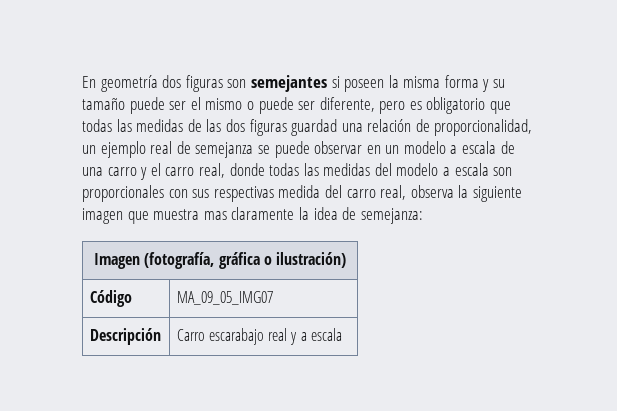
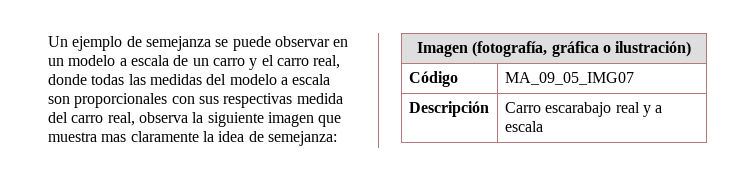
- En geometría dos figuras son semejantes si poseen la misma forma y su tamaño puede ser el mismo o puede ser diferente, pero es obligatorio que todas las medidas de las dos figuras guardad una relación de proporcionalidad, un ejemplo real de semejanza se puede observar en un modelo a escala de una carro y el carro real, donde todas las medidas del modelo a escala son proporcionales con sus respectivas medida del carro real, observa la siguiente imagen que muestra mas claramente la idea de semejanza:
+ Un ejemplo de semejanza se puede observar en un modelo a escala de un carro y el carro real, donde todas las medidas del modelo a escala son proporcionales con sus respectivas medida del carro real, observa la siguiente imagen que muestra mas claramente la idea de semejanza:

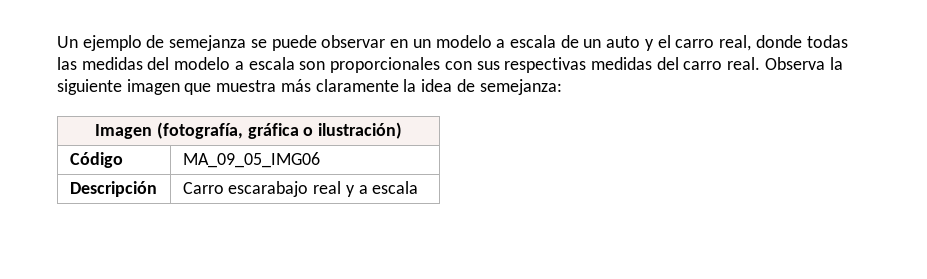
- Un ejemplo de semejanza se puede observar en un modelo a escala de un carro y el carro real, donde todas las medidas del modelo a escala son proporcionales con sus respectivas medida del carro real, observa la siguiente imagen que muestra mas claramente la idea de semejanza:
+ Un ejemplo de semejanza se puede observar en un modelo a escala de un auto y el carro real, donde todas las medidas del modelo a escala son proporcionales con sus respectivas medidas del carro real. Observa la siguiente imagen que muestra más claramente la idea de semejanza:
- Código | MA_09_05_IMG07
+ Código | MA_09_05_IMG06

